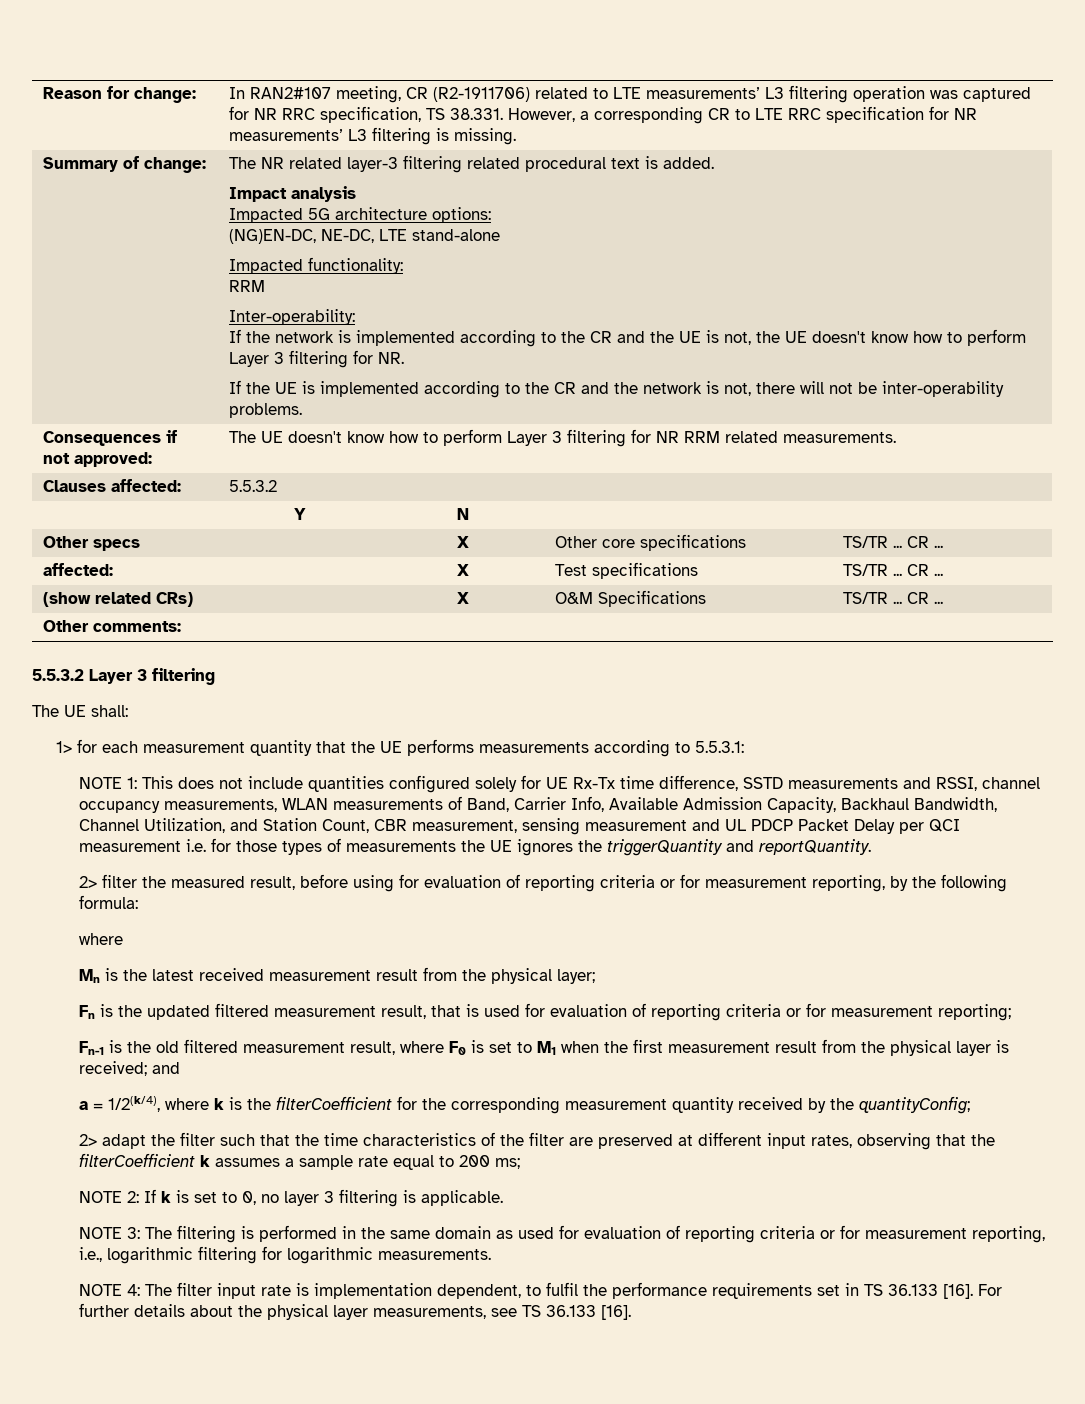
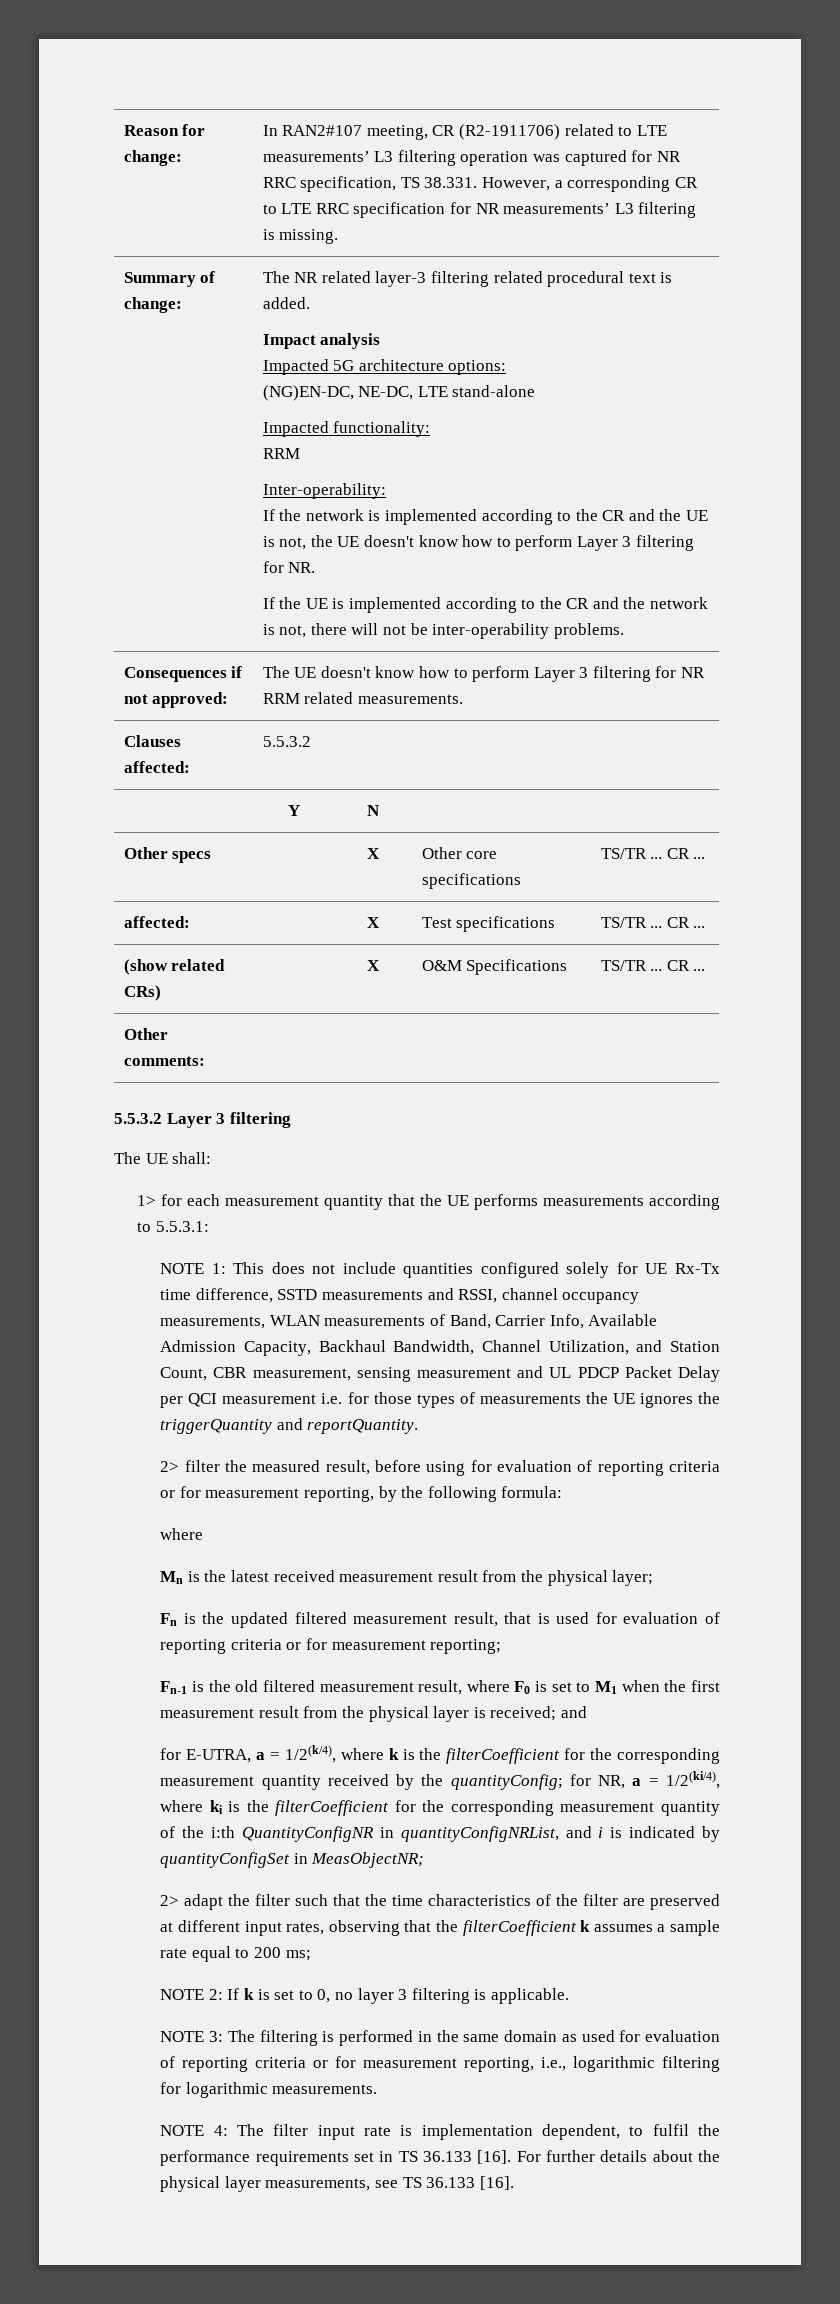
- a = 1/2(k/4), where k is the filterCoefficient for the corresponding measurement quantity received by the quantityConfig;
+ for E-UTRA, a = 1/2(k/4), where k is the filterCoefficient for the corresponding measurement quantity received by the quantityConfig; for NR, a = 1/2(ki/4), where ki is the filterCoefficient for the corresponding measurement quantity of the i:th QuantityConfigNR in quantityConfigNRList, and i is indicated by quantityConfigSet in MeasObjectNR;

